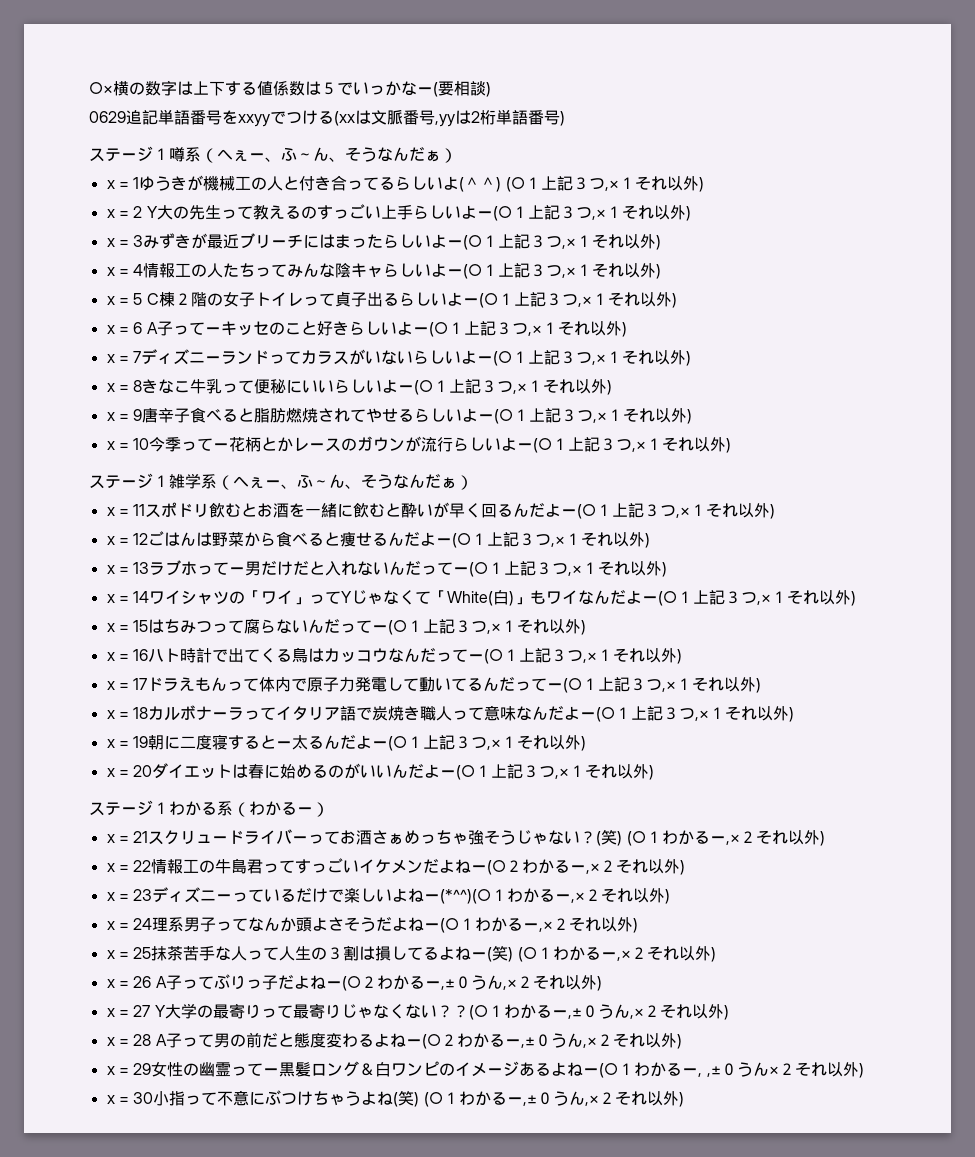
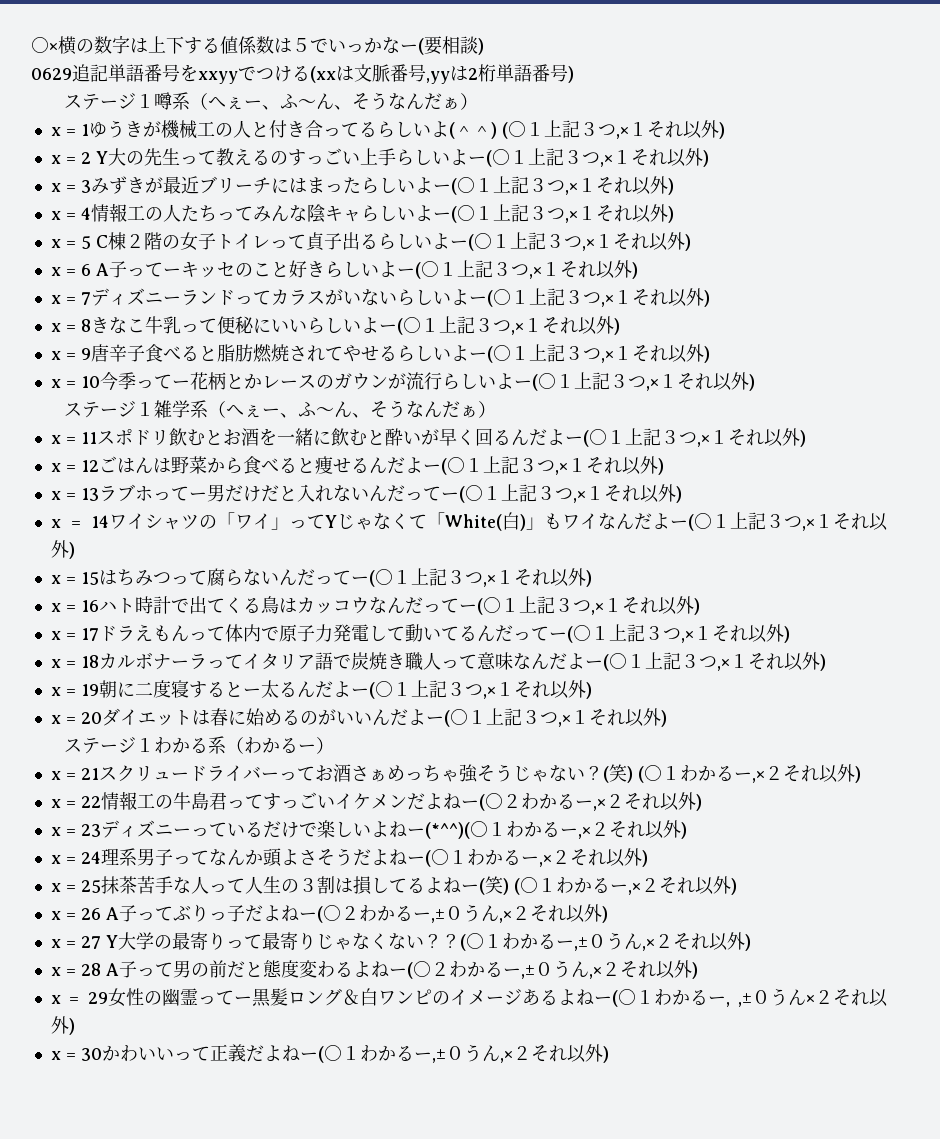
- x = 30小指って不意にぶつけちゃうよね(笑) (○１わかるー,±０うん,×２それ以外)
+ x = 30かわいいって正義だよねー(○１わかるー,±０うん,×２それ以外)

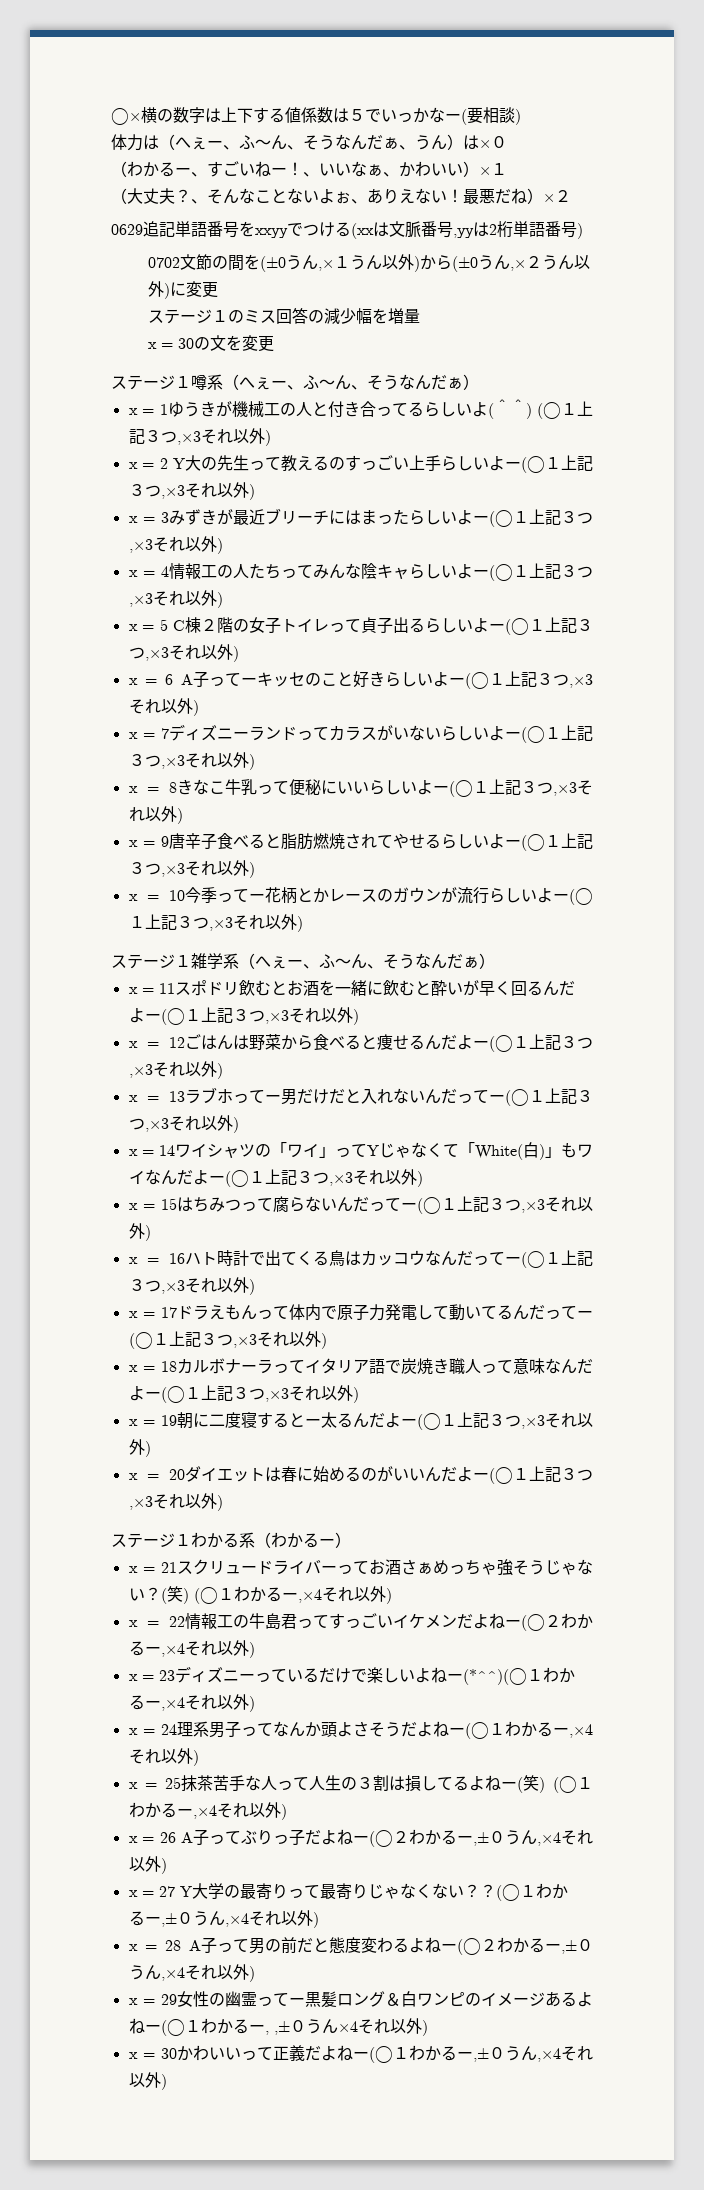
+ 体力は（へぇー、ふ～ん、そうなんだぁ、うん）は×０
+ （わかるー、すごいねー！、いいなぁ、かわいい）×１
+ （大丈夫？、そんなことないよぉ、ありえない！最悪だね）×２
+ 0702文節の間を(±0うん,×１うん以外)から(±0うん,×２うん以外)に変更
+ ステージ１のミス回答の減少幅を増量
+ x = 30の文を変更
- x = 1ゆうきが機械工の人と付き合ってるらしいよ(＾＾) (○１上記３つ,×１それ以外)
+ x = 1ゆうきが機械工の人と付き合ってるらしいよ(＾＾) (○１上記３つ,×3それ以外)
- x = 2 Y大の先生って教えるのすっごい上手らしいよー(○１上記３つ,×１それ以外)
+ x = 2 Y大の先生って教えるのすっごい上手らしいよー(○１上記３つ,×3それ以外)
- x = 3みずきが最近ブリーチにはまったらしいよー(○１上記３つ,×１それ以外)
+ x = 3みずきが最近ブリーチにはまったらしいよー(○１上記３つ,×3それ以外)
- x = 4情報工の人たちってみんな陰キャらしいよー(○１上記３つ,×１それ以外)
+ x = 4情報工の人たちってみんな陰キャらしいよー(○１上記３つ,×3それ以外)
- x = 5 C棟２階の女子トイレって貞子出るらしいよー(○１上記３つ,×１それ以外)
+ x = 5 C棟２階の女子トイレって貞子出るらしいよー(○１上記３つ,×3それ以外)
- x = 6 A子ってーキッセのこと好きらしいよー(○１上記３つ,×１それ以外)
+ x = 6 A子ってーキッセのこと好きらしいよー(○１上記３つ,×3それ以外)
- x = 7ディズニーランドってカラスがいないらしいよー(○１上記３つ,×１それ以外)
+ x = 7ディズニーランドってカラスがいないらしいよー(○１上記３つ,×3それ以外)
- x = 8きなこ牛乳って便秘にいいらしいよー(○１上記３つ,×１それ以外)
+ x = 8きなこ牛乳って便秘にいいらしいよー(○１上記３つ,×3それ以外)
- x = 9唐辛子食べると脂肪燃焼されてやせるらしいよー(○１上記３つ,×１それ以外)
+ x = 9唐辛子食べると脂肪燃焼されてやせるらしいよー(○１上記３つ,×3それ以外)
- x = 10今季ってー花柄とかレースのガウンが流行らしいよー(○１上記３つ,×１それ以外)
+ x = 10今季ってー花柄とかレースのガウンが流行らしいよー(○１上記３つ,×3それ以外)
- x = 11スポドリ飲むとお酒を一緒に飲むと酔いが早く回るんだよー(○１上記３つ,×１それ以外)
+ x = 11スポドリ飲むとお酒を一緒に飲むと酔いが早く回るんだよー(○１上記３つ,×3それ以外)
- x = 12ごはんは野菜から食べると痩せるんだよー(○１上記３つ,×１それ以外)
+ x = 12ごはんは野菜から食べると痩せるんだよー(○１上記３つ,×3それ以外)
- x = 13ラブホってー男だけだと入れないんだってー(○１上記３つ,×１それ以外)
+ x = 13ラブホってー男だけだと入れないんだってー(○１上記３つ,×3それ以外)
- x = 14ワイシャツの「ワイ」ってYじゃなくて「White(白)」もワイなんだよー(○１上記３つ,×１それ以外)
+ x = 14ワイシャツの「ワイ」ってYじゃなくて「White(白)」もワイなんだよー(○１上記３つ,×3それ以外)
- x = 15はちみつって腐らないんだってー(○１上記３つ,×１それ以外)
+ x = 15はちみつって腐らないんだってー(○１上記３つ,×3それ以外)
- x = 16ハト時計で出てくる鳥はカッコウなんだってー(○１上記３つ,×１それ以外)
+ x = 16ハト時計で出てくる鳥はカッコウなんだってー(○１上記３つ,×3それ以外)
- x = 17ドラえもんって体内で原子力発電して動いてるんだってー(○１上記３つ,×１それ以外)
+ x = 17ドラえもんって体内で原子力発電して動いてるんだってー(○１上記３つ,×3それ以外)
- x = 18カルボナーラってイタリア語で炭焼き職人って意味なんだよー(○１上記３つ,×１それ以外)
+ x = 18カルボナーラってイタリア語で炭焼き職人って意味なんだよー(○１上記３つ,×3それ以外)
- x = 19朝に二度寝するとー太るんだよー(○１上記３つ,×１それ以外)
+ x = 19朝に二度寝するとー太るんだよー(○１上記３つ,×3それ以外)
- x = 20ダイエットは春に始めるのがいいんだよー(○１上記３つ,×１それ以外)
+ x = 20ダイエットは春に始めるのがいいんだよー(○１上記３つ,×3それ以外)
- x = 21スクリュードライバーってお酒さぁめっちゃ強そうじゃない？(笑) (○１わかるー,×２それ以外)
+ x = 21スクリュードライバーってお酒さぁめっちゃ強そうじゃない？(笑) (○１わかるー,×4それ以外)
- x = 22情報工の牛島君ってすっごいイケメンだよねー(○２わかるー,×２それ以外)
+ x = 22情報工の牛島君ってすっごいイケメンだよねー(○２わかるー,×4それ以外)
- x = 23ディズニーっているだけで楽しいよねー(*^^)(○１わかるー,×２それ以外)
+ x = 23ディズニーっているだけで楽しいよねー(*^^)(○１わかるー,×4それ以外)
- x = 24理系男子ってなんか頭よさそうだよねー(○１わかるー,×２それ以外)
+ x = 24理系男子ってなんか頭よさそうだよねー(○１わかるー,×4それ以外)
- x = 25抹茶苦手な人って人生の３割は損してるよねー(笑) (○１わかるー,×２それ以外)
+ x = 25抹茶苦手な人って人生の３割は損してるよねー(笑) (○１わかるー,×4それ以外)
- x = 26 A子ってぶりっ子だよねー(○２わかるー,±０うん,×２それ以外)
+ x = 26 A子ってぶりっ子だよねー(○２わかるー,±０うん,×4それ以外)
- ？(○１わかるー,±０うん,×２それ以外)
+ ？(○１わかるー,±０うん,×4それ以外)
- x = 28 A子って男の前だと態度変わるよねー(○２わかるー,±０うん,×２それ以外)
+ x = 28 A子って男の前だと態度変わるよねー(○２わかるー,±０うん,×4それ以外)
- x = 29女性の幽霊ってー黒髪ロング＆白ワンピのイメージあるよねー(○１わかるー, ,±０うん×２それ以外)
+ x = 29女性の幽霊ってー黒髪ロング＆白ワンピのイメージあるよねー(○１わかるー, ,±０うん×4それ以外)
- x = 30かわいいって正義だよねー(○１わかるー,±０うん,×２それ以外)
+ x = 30かわいいって正義だよねー(○１わかるー,±０うん,×4それ以外)

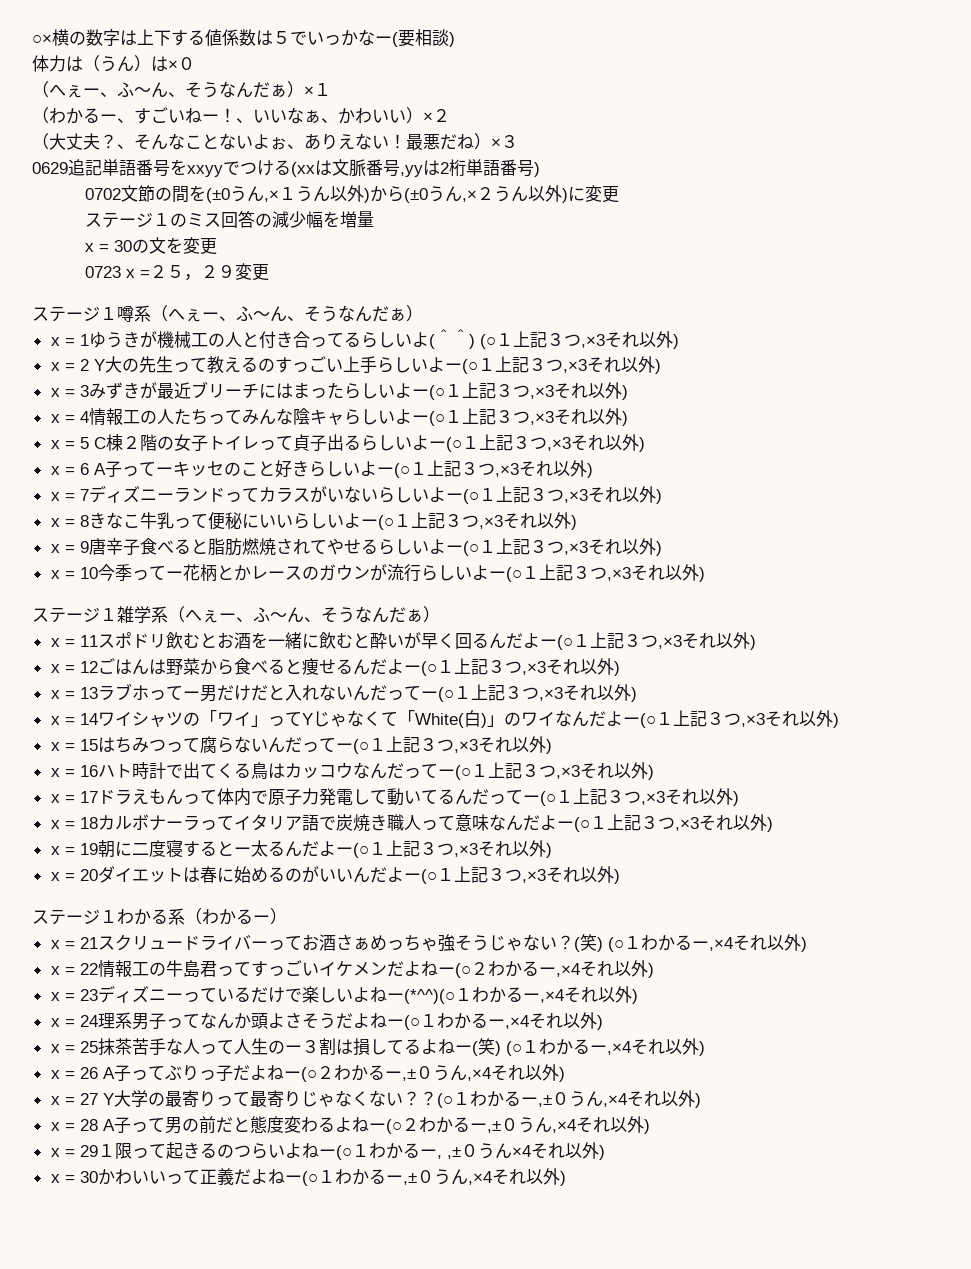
- 体力は（へぇー、ふ～ん、そうなんだぁ、うん）は×０
+ 体力は（うん）は×０
+ （へぇー、ふ～ん、そうなんだぁ）×１
- 、いいなぁ、かわいい）×１
+ 、いいなぁ、かわいい）×２
- 最悪だね）×２
+ 最悪だね）×３
+ 0723 x =２５，２９変更
- x = 14ワイシャツの「ワイ」ってYじゃなくて「White(白)」もワイなんだよー(○１上記３つ,×3それ以外)
+ x = 14ワイシャツの「ワイ」ってYじゃなくて「White(白)」のワイなんだよー(○１上記３つ,×3それ以外)
- x = 25抹茶苦手な人って人生の３割は損してるよねー(笑) (○１わかるー,×4それ以外)
+ x = 25抹茶苦手な人って人生のー３割は損してるよねー(笑) (○１わかるー,×4それ以外)
- x = 29女性の幽霊ってー黒髪ロング＆白ワンピのイメージあるよねー(○１わかるー, ,±０うん×4それ以外)
+ x = 29１限って起きるのつらいよねー(○１わかるー, ,±０うん×4それ以外)

